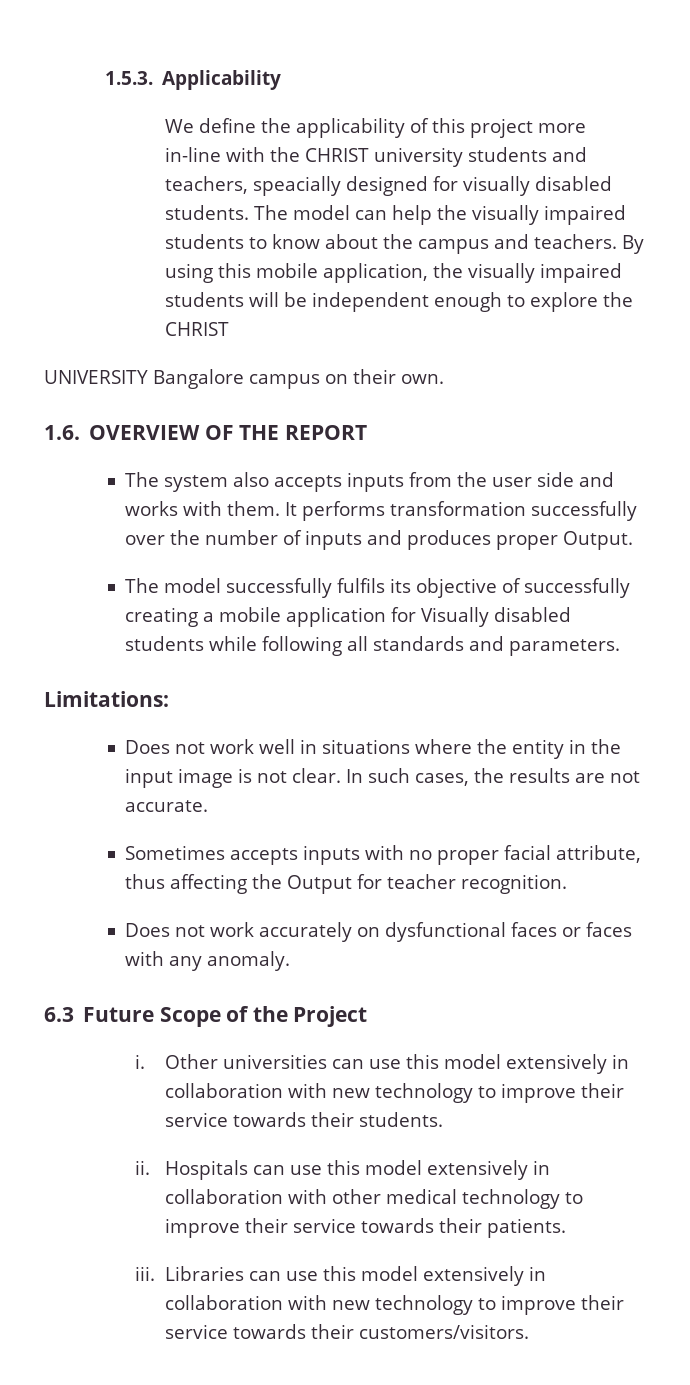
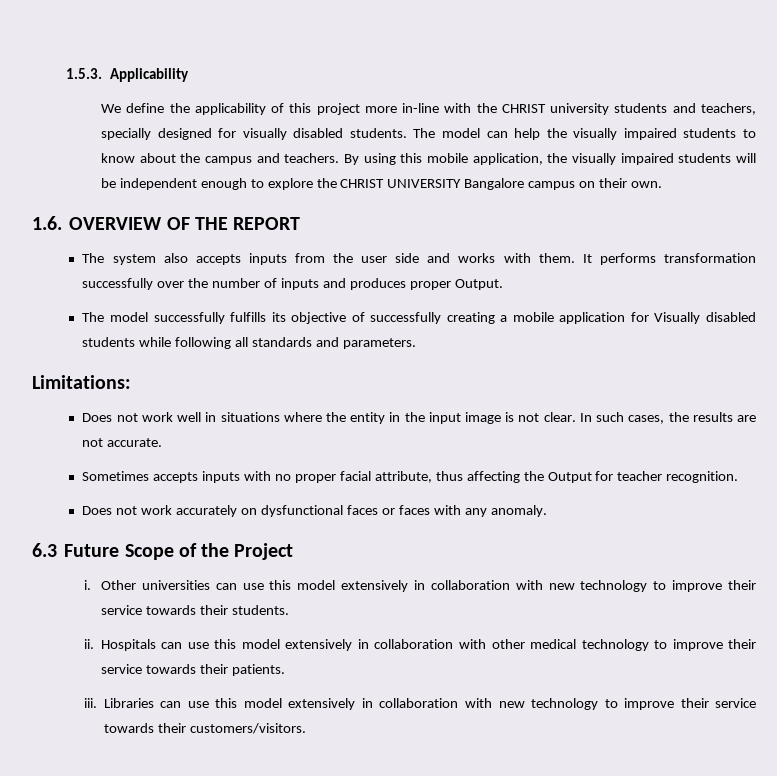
- We define the applicability of this project more in-line with the CHRIST university students and teachers, speacially designed for visually disabled students.
+ We define the applicability of this project more in-line with the CHRIST university students and teachers, specially designed for visually disabled students.
- By using this mobile application, the visually impaired students will be independent enough to explore the CHRIST
- UNIVERSITY Bangalore campus on their own.
+ By using this mobile application, the visually impaired students will be independent enough to explore the CHRIST UNIVERSITY Bangalore campus on their own.
- The model successfully fulfils its objective of successfully creating a mobile application for Visually disabled students while following all standards and parameters.
+ The model successfully fulfills its objective of successfully creating a mobile application for Visually disabled students while following all standards and parameters.

